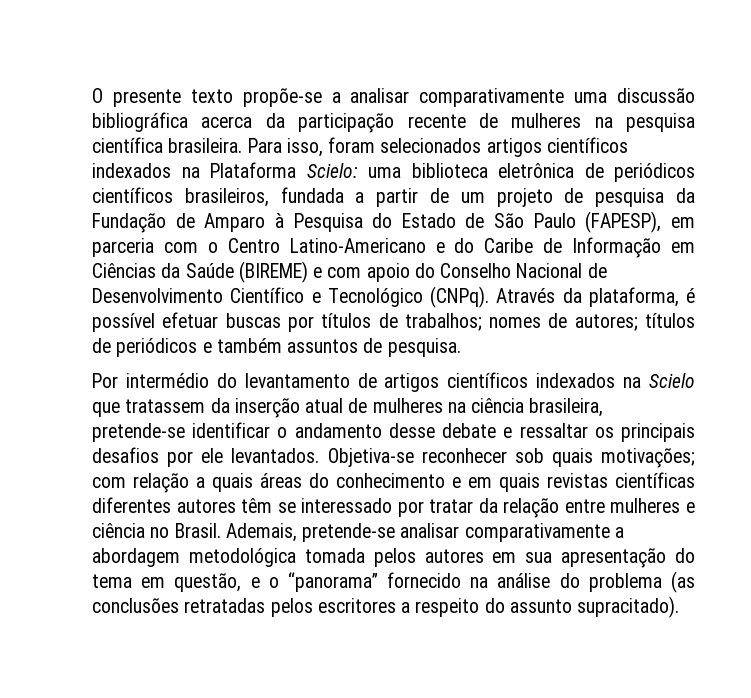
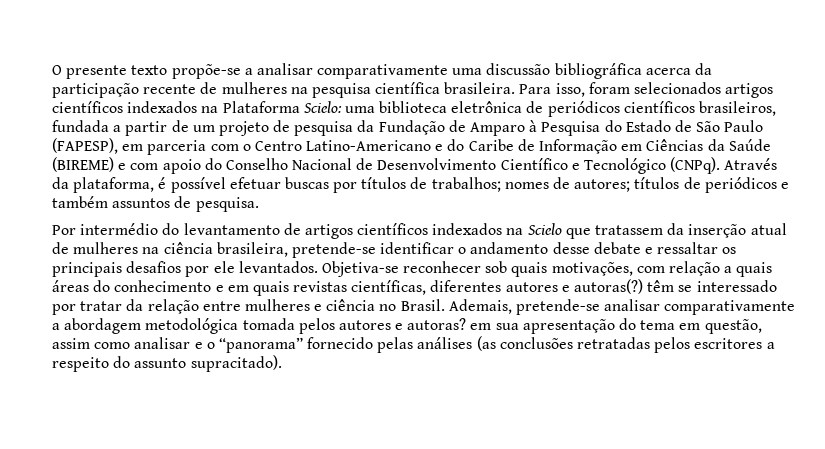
- Objetiva-se reconhecer sob quais motivações; com relação a quais áreas do conhecimento e em quais revistas científicas diferentes autores têm se interessado por tratar da relação entre mulheres e ciência no Brasil.
+ Objetiva-se reconhecer sob quais motivações, com relação a quais áreas do conhecimento e em quais revistas científicas, diferentes autores e autoras(?) têm se interessado por tratar da relação entre mulheres e ciência no Brasil.
- Ademais, pretende-se analisar comparativamente a abordagem metodológica tomada pelos autores em sua apresentação do tema em questão, e o “panorama” fornecido na análise do problema (as conclusões retratadas pelos escritores a respeito do assunto supracitado).
+ Ademais, pretende-se analisar comparativamente a abordagem metodológica tomada pelos autores e autoras? em sua apresentação do tema em questão, assim como analisar e o “panorama” fornecido pelas análises (as conclusões retratadas pelos escritores a respeito do assunto supracitado).

